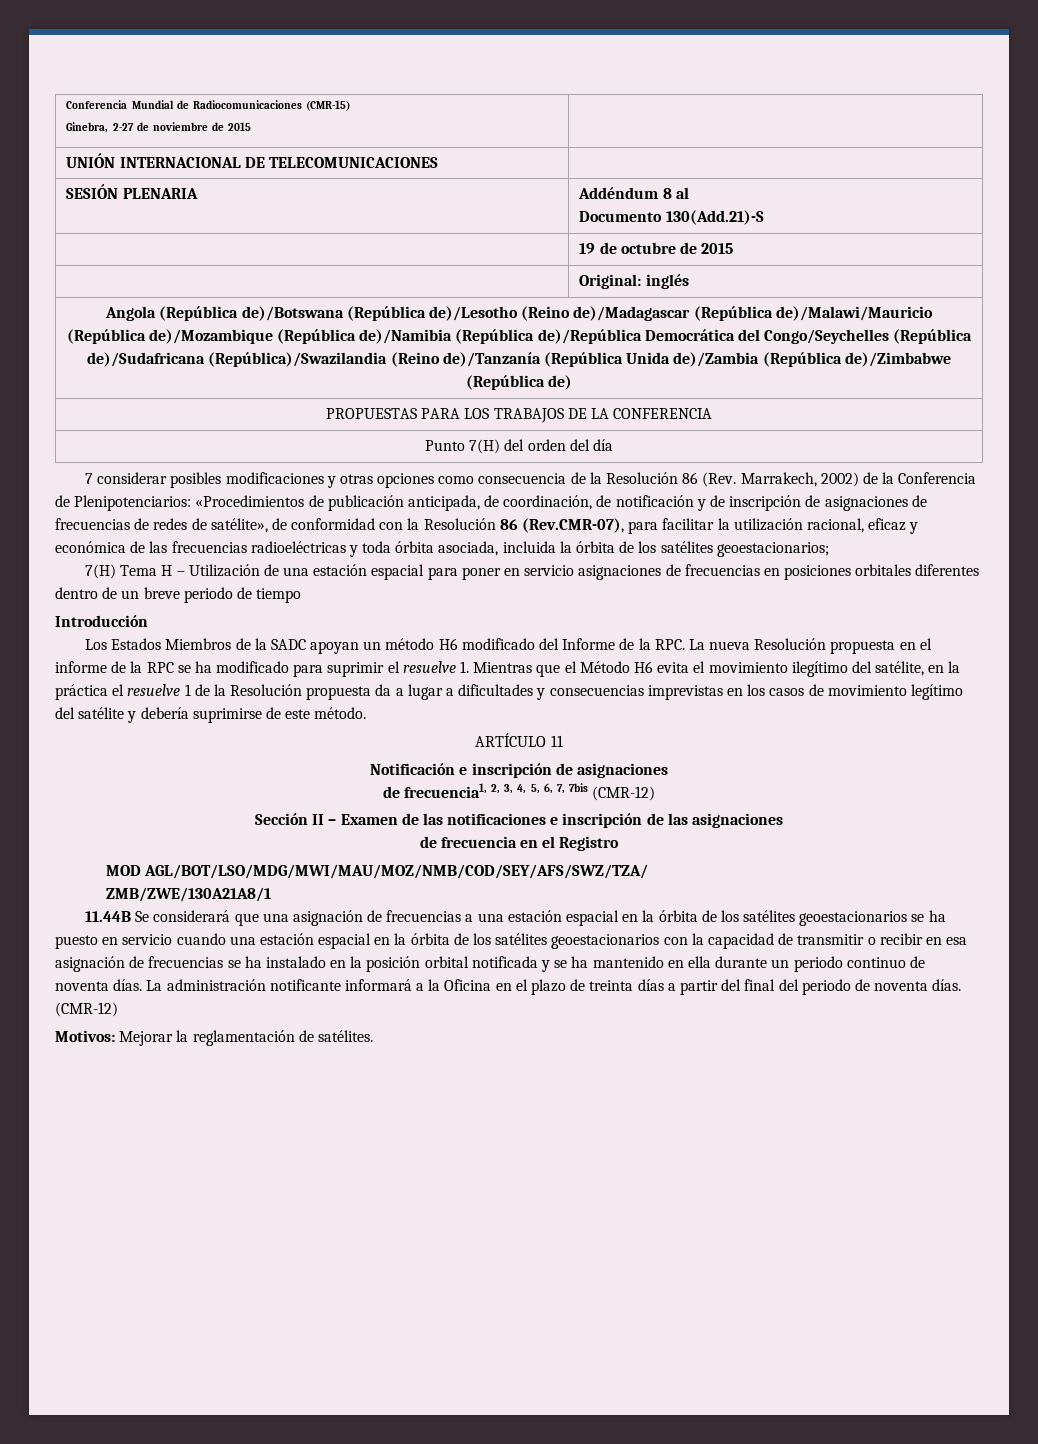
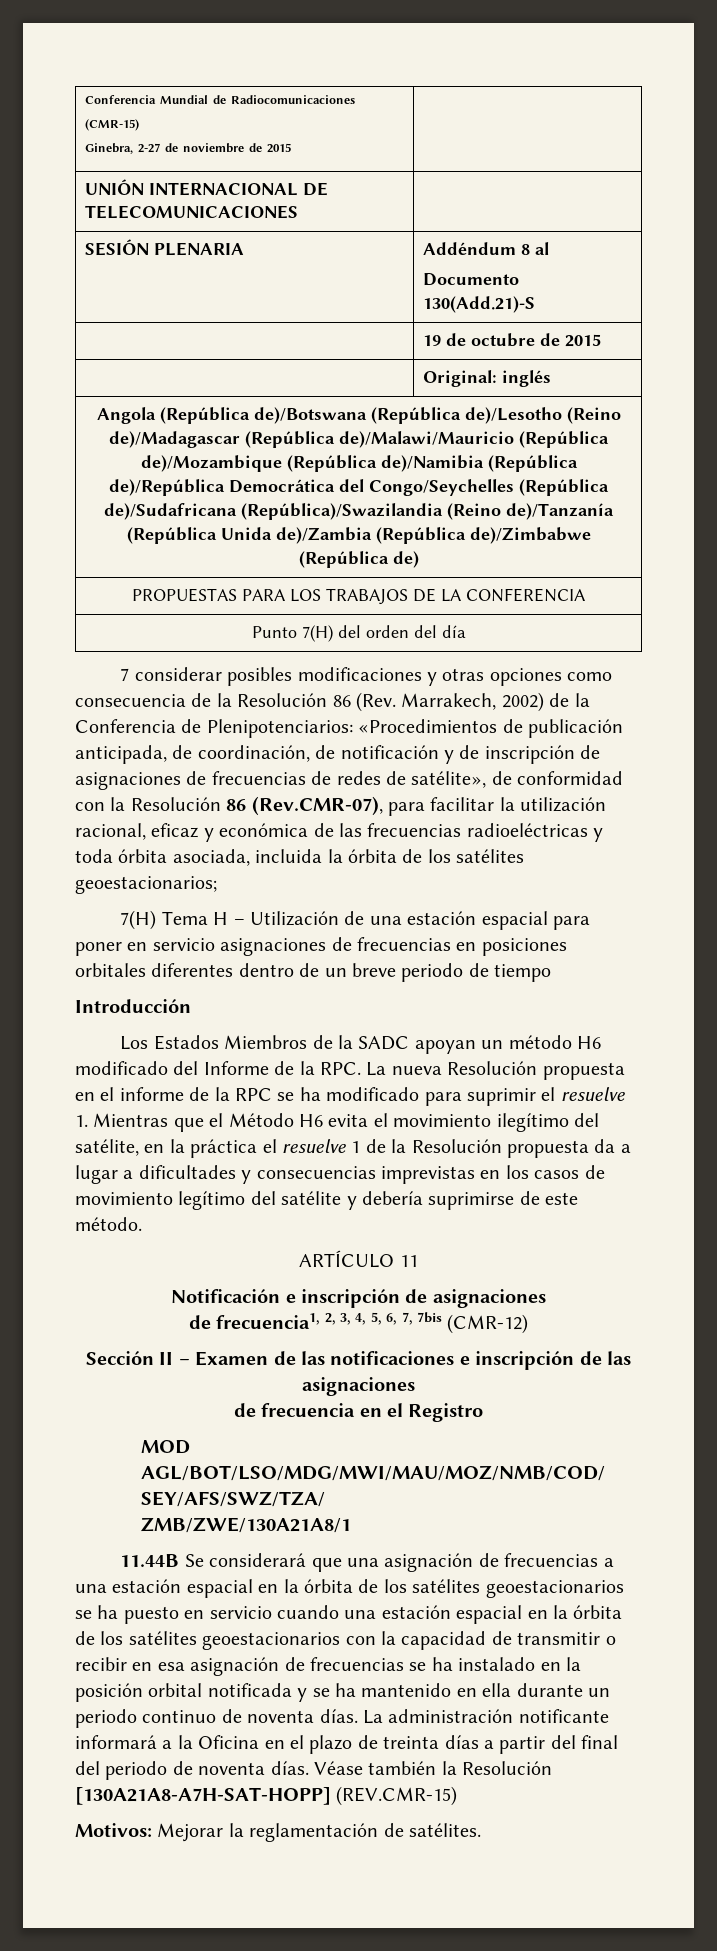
- La administración notificante informará a la Oficina en el plazo de treinta días a partir del final del periodo de noventa días. (CMR-12)
+ La administración notificante informará a la Oficina en el plazo de treinta días a partir del final del periodo de noventa días. Véase también la Resolución [130A21A8-A7H-SAT-HOPP] (REV.CMR-15)

